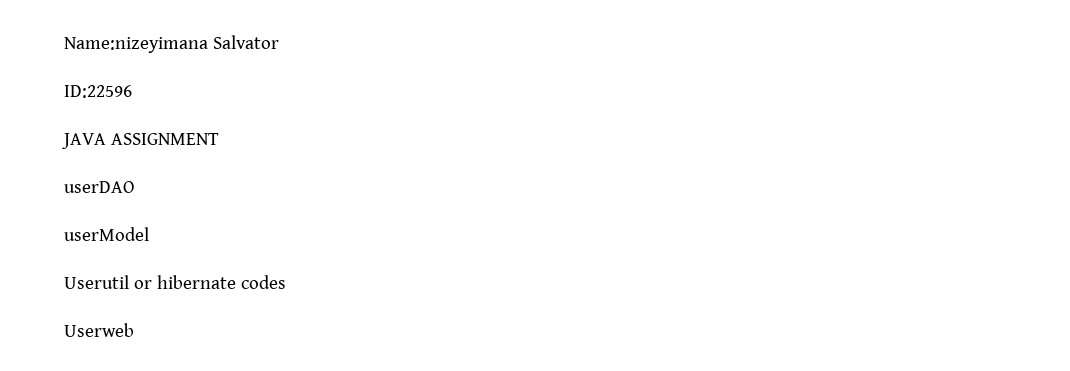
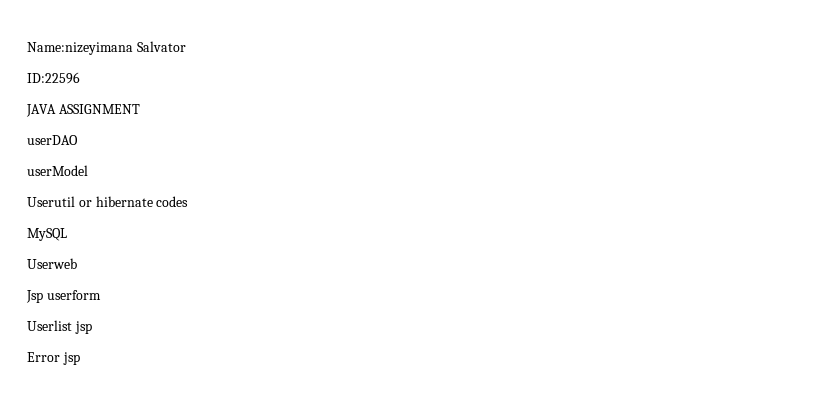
+ MySQL
+ Jsp userform
+ Userlist jsp
+ Error jsp

